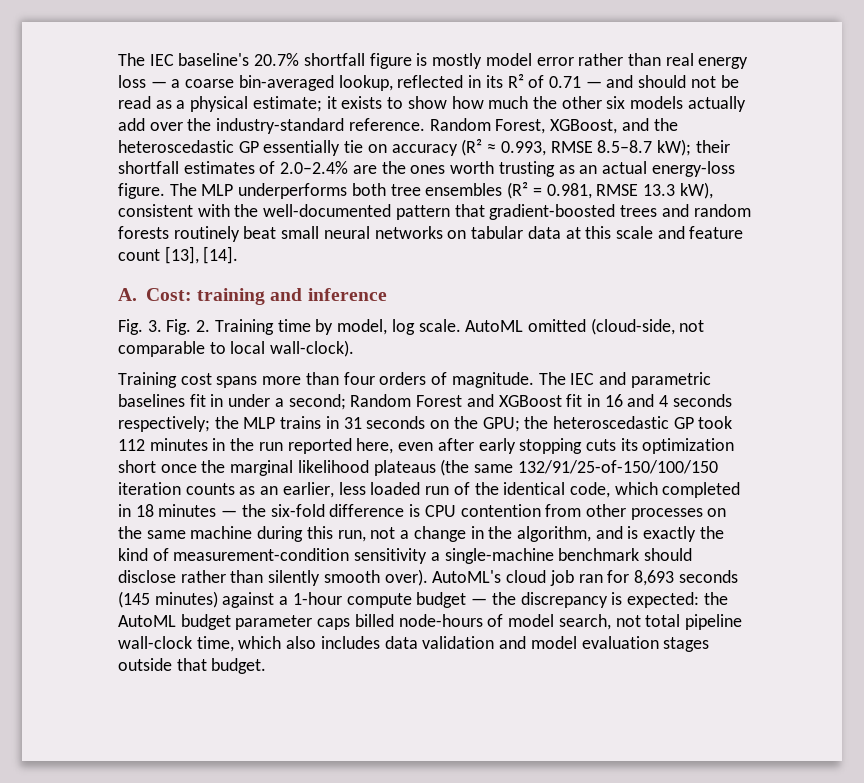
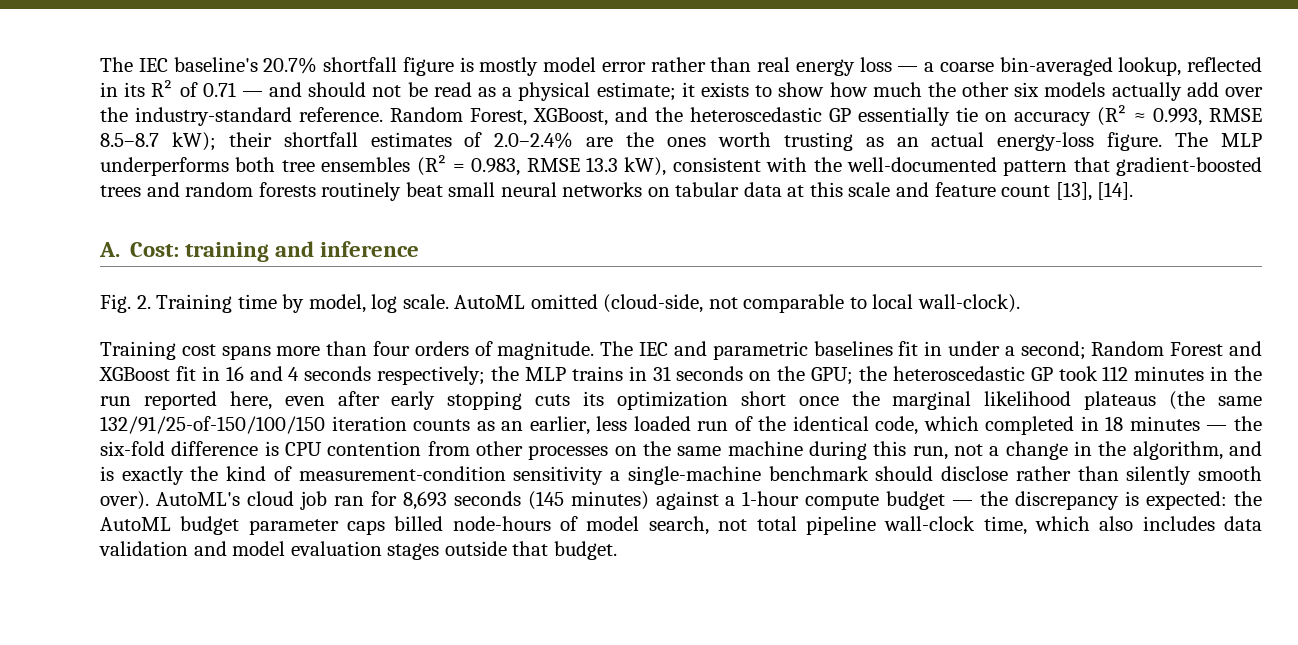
- The MLP underperforms both tree ensembles (R² = 0.981, RMSE 13.3 kW), consistent with the well-documented pattern that gradient-boosted trees and random forests routinely beat small neural networks on tabular data at this scale and feature count [13], [14].
+ The MLP underperforms both tree ensembles (R² = 0.983, RMSE 13.3 kW), consistent with the well-documented pattern that gradient-boosted trees and random forests routinely beat small neural networks on tabular data at this scale and feature count [13], [14].
- Fig. 3. Fig. 2. Training time by model, log scale.
+ Fig. 2. Training time by model, log scale.

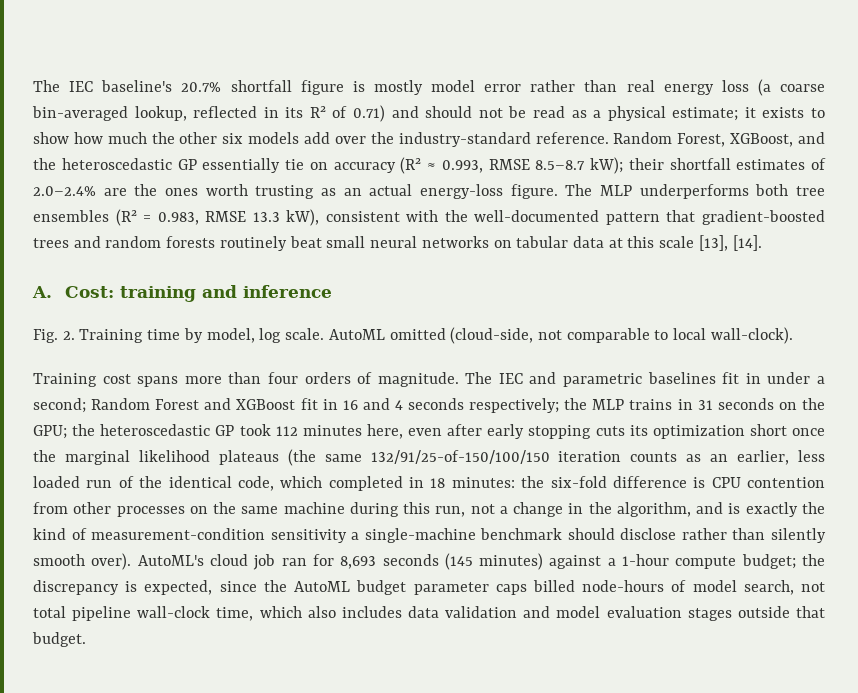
- The IEC baseline's 20.7% shortfall figure is mostly model error rather than real energy loss — a coarse bin-averaged lookup, reflected in its R² of 0.71 — and should not be read as a physical estimate; it exists to show how much the other six models actually add over the industry-standard reference.
+ The IEC baseline's 20.7% shortfall figure is mostly model error rather than real energy loss (a coarse bin-averaged lookup, reflected in its R² of 0.71) and should not be read as a physical estimate; it exists to show how much the other six models add over the industry-standard reference.
- The MLP underperforms both tree ensembles (R² = 0.983, RMSE 13.3 kW), consistent with the well-documented pattern that gradient-boosted trees and random forests routinely beat small neural networks on tabular data at this scale and feature count [13], [14].
+ The MLP underperforms both tree ensembles (R² = 0.983, RMSE 13.3 kW), consistent with the well-documented pattern that gradient-boosted trees and random forests routinely beat small neural networks on tabular data at this scale [13], [14].
- the heteroscedastic GP took 112 minutes in the run reported here, even after early stopping cuts its optimization short once the marginal likelihood plateaus (the same 132/91/25-of-150/100/150 iteration counts as an earlier, less loaded run of the identical code, which completed in 18 minutes — the six-fold difference is CPU contention from other processes on the same machine during this run, not a change in the algorithm, and is exactly the kind of measurement-condition sensitivity a single-machine benchmark should disclose rather than silently smooth over).
+ the heteroscedastic GP took 112 minutes here, even after early stopping cuts its optimization short once the marginal likelihood plateaus (the same 132/91/25-of-150/100/150 iteration counts as an earlier, less loaded run of the identical code, which completed in 18 minutes: the six-fold difference is CPU contention from other processes on the same machine during this run, not a change in the algorithm, and is exactly the kind of measurement-condition sensitivity a single-machine benchmark should disclose rather than silently smooth over).
- AutoML's cloud job ran for 8,693 seconds (145 minutes) against a 1-hour compute budget — the discrepancy is expected: the AutoML budget parameter caps billed node-hours of model search, not total pipeline wall-clock time, which also includes data validation and model evaluation stages outside that budget.
+ AutoML's cloud job ran for 8,693 seconds (145 minutes) against a 1-hour compute budget; the discrepancy is expected, since the AutoML budget parameter caps billed node-hours of model search, not total pipeline wall-clock time, which also includes data validation and model evaluation stages outside that budget.

